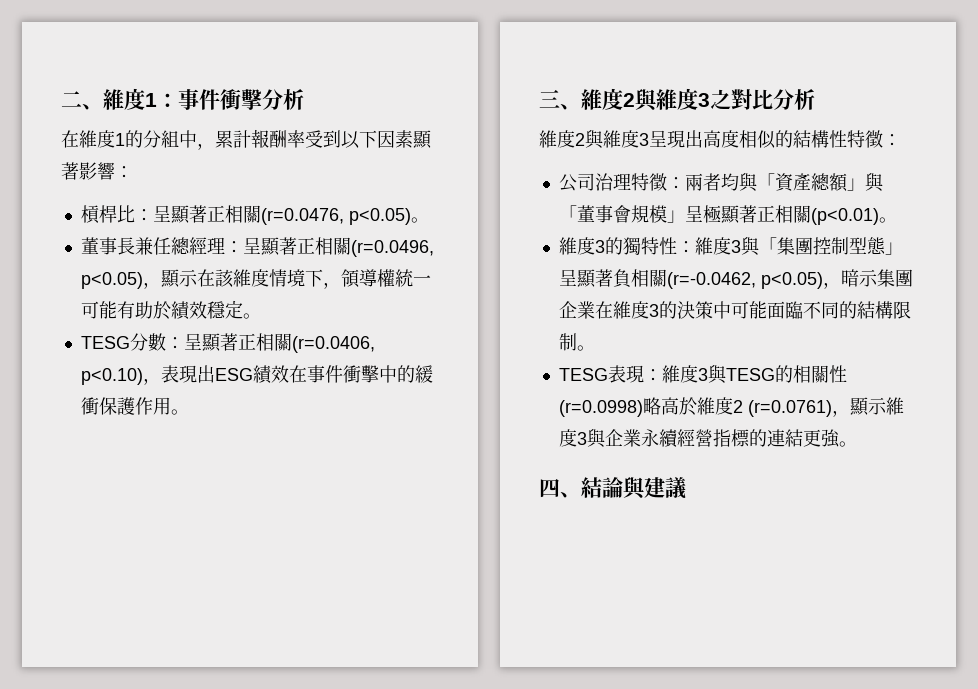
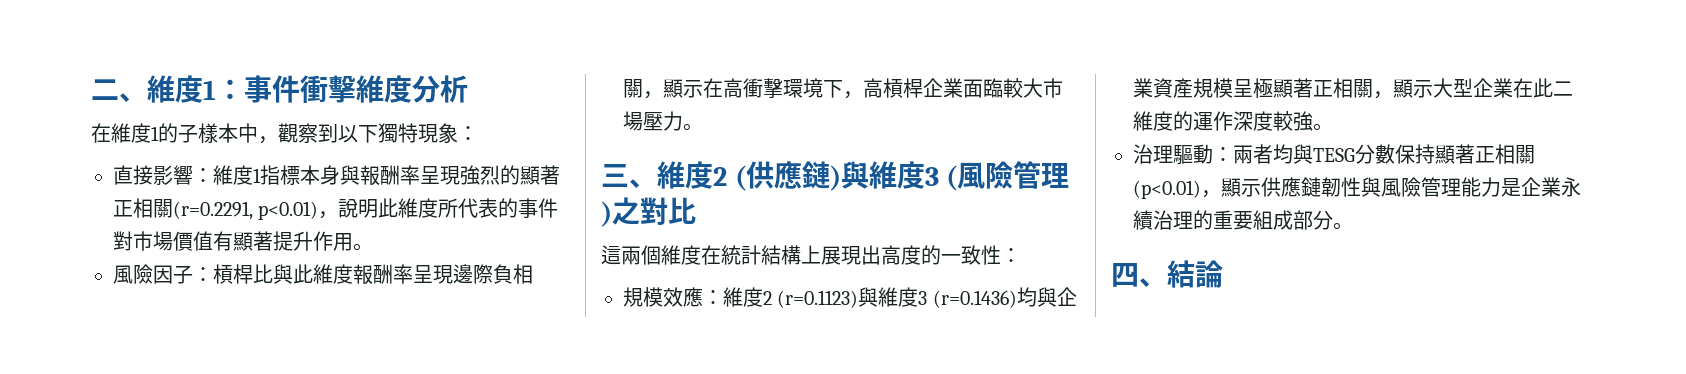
- 二、維度1：事件衝擊分析
+ 二、維度1：事件衝擊維度分析
- 在維度1的分組中，累計報酬率受到以下因素顯著影響：
- 槓桿比：呈顯著正相關(r=0.0476, p<0.05)。
- 董事長兼任總經理：呈顯著正相關(r=0.0496, p<0.05)，顯示在該維度情境下，領導權統一可能有助於績效穩定。
- TESG分數：呈顯著正相關(r=0.0406, p<0.10)，表現出ESG績效在事件衝擊中的緩衝保護作用。
- 三、維度2與維度3之對比分析
- 維度2與維度3呈現出高度相似的結構性特徵：
- 公司治理特徵：兩者均與「資產總額」與「董事會規模」呈極顯著正相關(p<0.01)。
- 維度3的獨特性：維度3與「集團控制型態」呈顯著負相關(r=-0.0462, p<0.05)，暗示集團企業在維度3的決策中可能面臨不同的結構限制。
- TESG表現：維度3與TESG的相關性(r=0.0998)略高於維度2 (r=0.0761)，顯示維度3與企業永續經營指標的連結更強。
+ 在維度1的子樣本中，觀察到以下獨特現象：
+ 直接影響：維度1指標本身與報酬率呈現強烈的顯著正相關(r=0.2291, p<0.01)，說明此維度所代表的事件對市場價值有顯著提升作用。
+ 風險因子：槓桿比與此維度報酬率呈現邊際負相關，顯示在高衝擊環境下，高槓桿企業面臨較大市場壓力。
+ 三、維度2 (供應鏈)與維度3 (風險管理)之對比
+ 這兩個維度在統計結構上展現出高度的一致性：
+ 規模效應：維度2 (r=0.1123)與維度3 (r=0.1436)均與企業資產規模呈極顯著正相關，顯示大型企業在此二維度的運作深度較強。
+ 治理驅動：兩者均與TESG分數保持顯著正相關(p<0.01)，顯示供應鏈韌性與風險管理能力是企業永續治理的重要組成部分。
- 四、結論與建議
+ 四、結論

